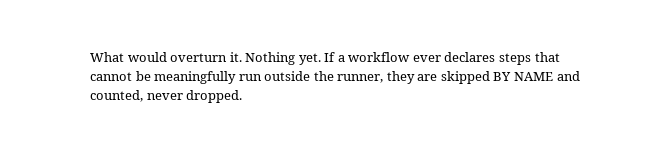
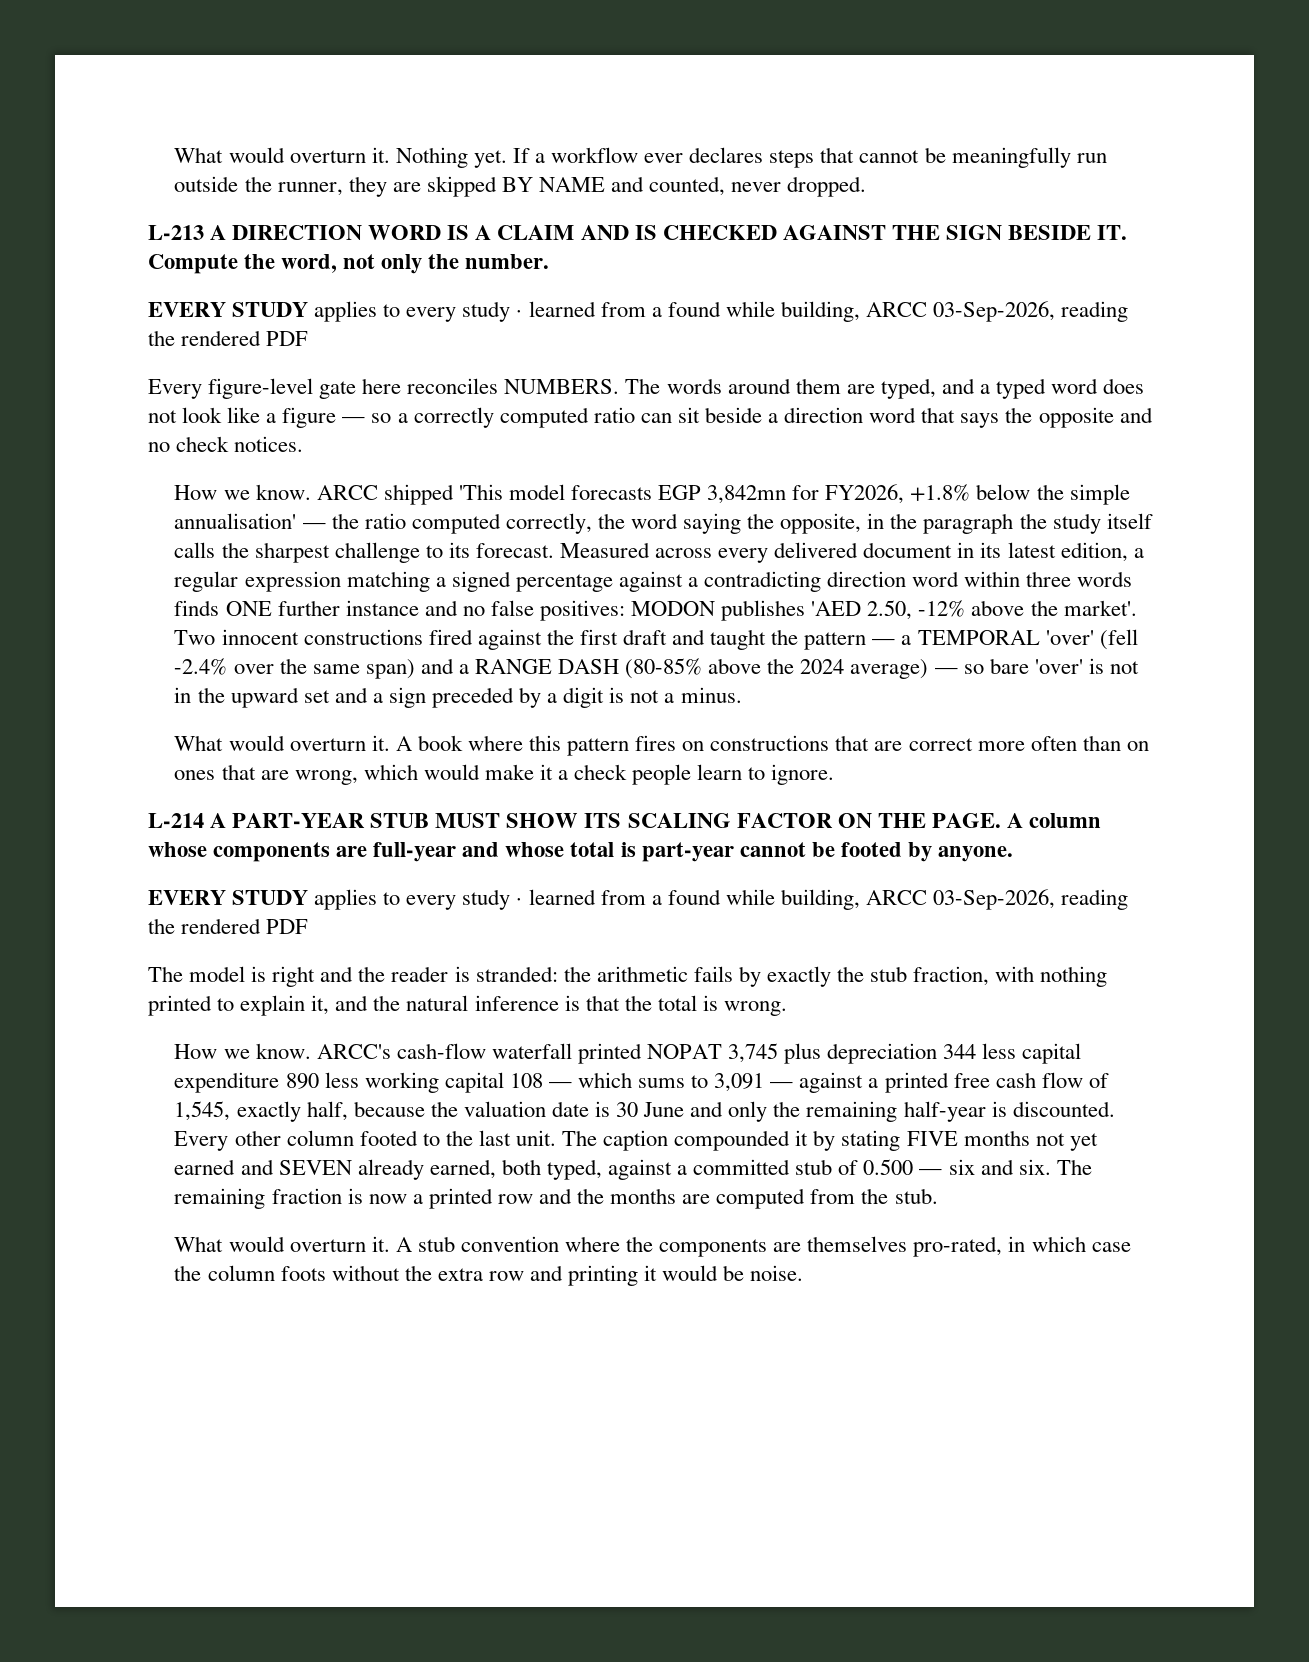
+ L-213 A DIRECTION WORD IS A CLAIM AND IS CHECKED AGAINST THE SIGN BESIDE IT. Compute the word, not only the number.
+ EVERY STUDY applies to every study · learned from a found while building, ARCC 03-Sep-2026, reading the rendered PDF
+ Every figure-level gate here reconciles NUMBERS. The words around them are typed, and a typed word does not look like a figure — so a correctly computed ratio can sit beside a direction word that says the opposite and no check notices.
+ How we know. ARCC shipped 'This model forecasts EGP 3,842mn for FY2026, +1.8% below the simple annualisation' — the ratio computed correctly, the word saying the opposite, in the paragraph the study itself calls the sharpest challenge to its forecast. Measured across every delivered document in its latest edition, a regular expression matching a signed percentage against a contradicting direction word within three words finds ONE further instance and no false positives: MODON publishes 'AED 2.50, -12% above the market'. Two innocent constructions fired against the first draft and taught the pattern — a TEMPORAL 'over' (fell -2.4% over the same span) and a RANGE DASH (80-85% above the 2024 average) — so bare 'over' is not in the upward set and a sign preceded by a digit is not a minus.
+ What would overturn it. A book where this pattern fires on constructions that are correct more often than on ones that are wrong, which would make it a check people learn to ignore.
+ L-214 A PART-YEAR STUB MUST SHOW ITS SCALING FACTOR ON THE PAGE. A column whose components are full-year and whose total is part-year cannot be footed by anyone.
+ EVERY STUDY applies to every study · learned from a found while building, ARCC 03-Sep-2026, reading the rendered PDF
+ The model is right and the reader is stranded: the arithmetic fails by exactly the stub fraction, with nothing printed to explain it, and the natural inference is that the total is wrong.
+ How we know. ARCC's cash-flow waterfall printed NOPAT 3,745 plus depreciation 344 less capital expenditure 890 less working capital 108 — which sums to 3,091 — against a printed free cash flow of 1,545, exactly half, because the valuation date is 30 June and only the remaining half-year is discounted. Every other column footed to the last unit. The caption compounded it by stating FIVE months not yet earned and SEVEN already earned, both typed, against a committed stub of 0.500 — six and six. The remaining fraction is now a printed row and the months are computed from the stub.
+ What would overturn it. A stub convention where the components are themselves pro-rated, in which case the column foots without the extra row and printing it would be noise.

